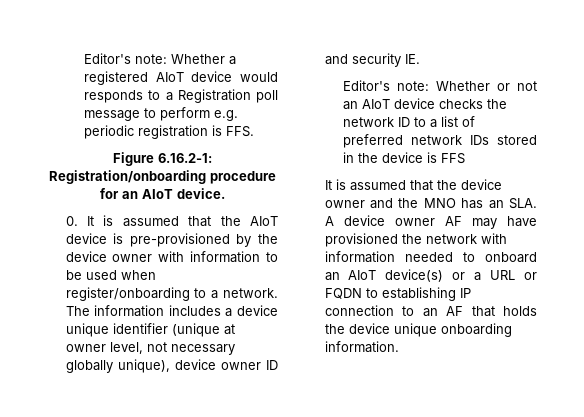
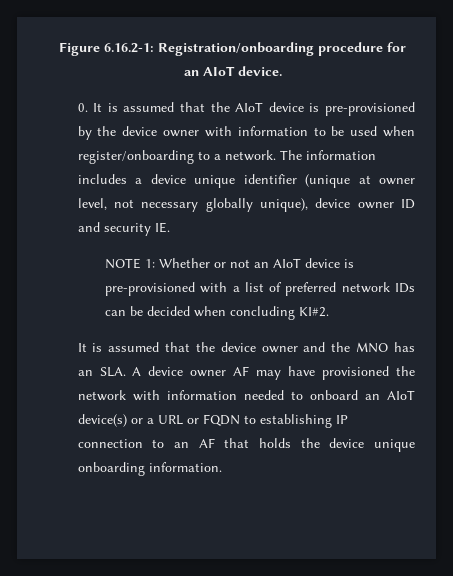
- Editor's note: Whether a registered AIoT device would responds to a Registration poll message to perform e.g. periodic registration is FFS.
- Editor's note: Whether or not an AIoT device checks the network ID to a list of preferred network IDs stored in the device is FFS
+ NOTE 1: Whether or not an AIoT device is pre-provisioned with a list of preferred network IDs can be decided when concluding KI#2.

